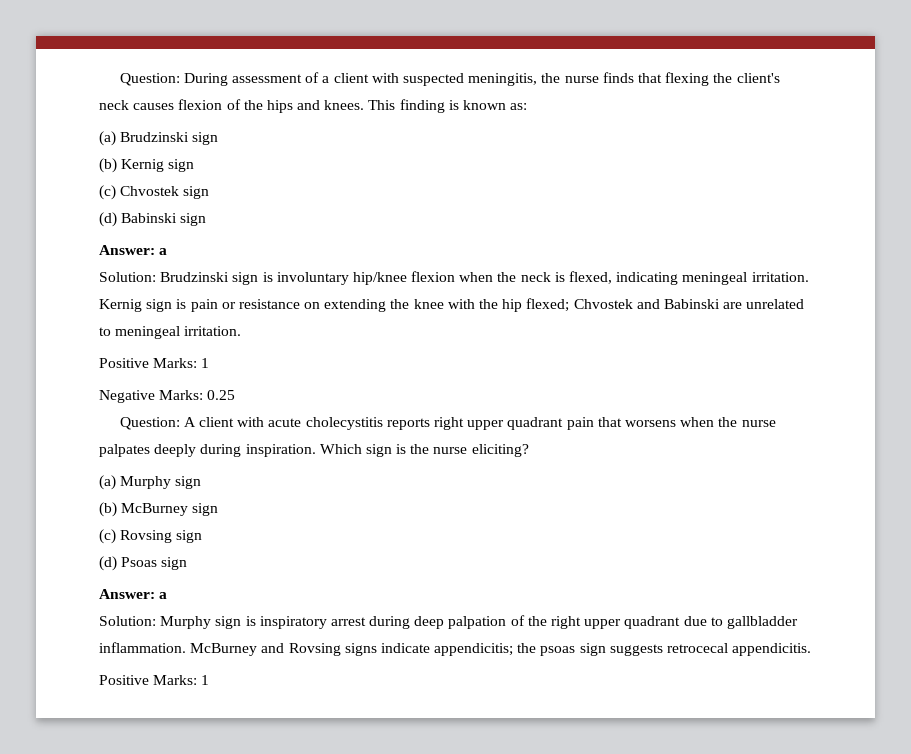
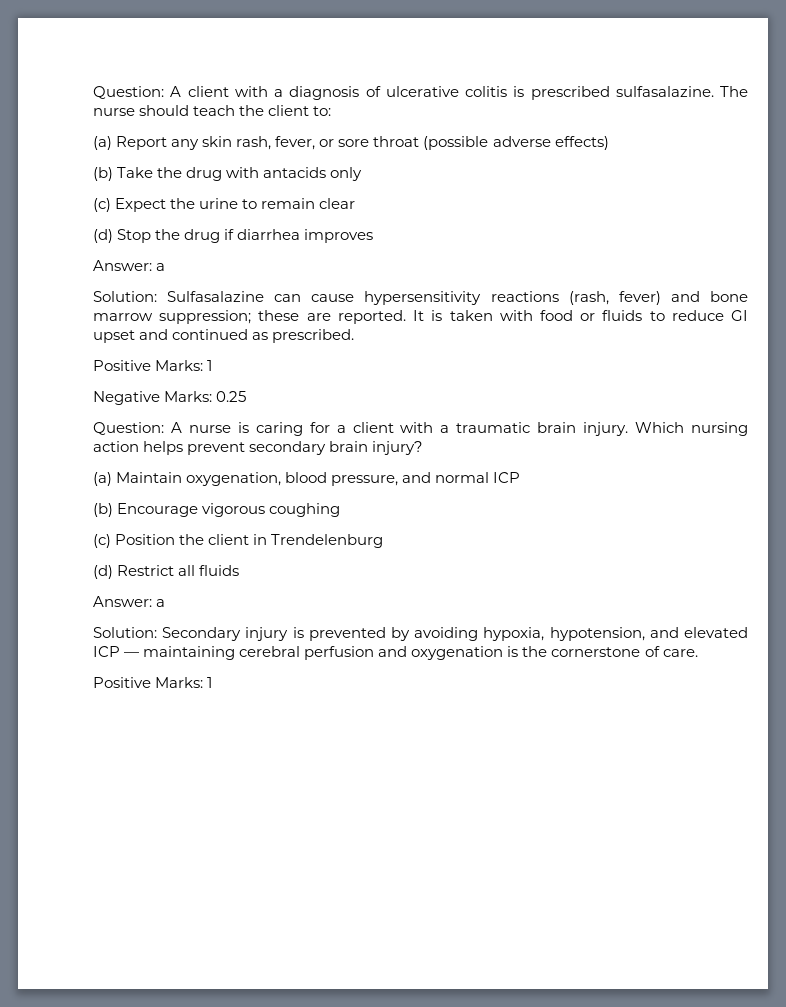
- Question: During assessment of a client with suspected meningitis, the nurse finds that flexing the client's neck causes flexion of the hips and knees. This finding is known as:
- (a) Brudzinski sign
- (b) Kernig sign
- (c) Chvostek sign
- (d) Babinski sign
+ Question: A client with a diagnosis of ulcerative colitis is prescribed sulfasalazine. The nurse should teach the client to:
+ (a) Report any skin rash, fever, or sore throat (possible adverse effects)
+ (b) Take the drug with antacids only
+ (c) Expect the urine to remain clear
+ (d) Stop the drug if diarrhea improves
  Answer: a
- Solution: Brudzinski sign is involuntary hip/knee flexion when the neck is flexed, indicating meningeal irritation. Kernig sign is pain or resistance on extending the knee with the hip flexed; Chvostek and Babinski are unrelated to meningeal irritation.
+ Solution: Sulfasalazine can cause hypersensitivity reactions (rash, fever) and bone marrow suppression; these are reported. It is taken with food or fluids to reduce GI upset and continued as prescribed.
- Question: A client with acute cholecystitis reports right upper quadrant pain that worsens when the nurse palpates deeply during inspiration. Which sign is the nurse eliciting?
- (a) Murphy sign
- (b) McBurney sign
- (c) Rovsing sign
- (d) Psoas sign
+ Question: A nurse is caring for a client with a traumatic brain injury. Which nursing action helps prevent secondary brain injury?
+ (a) Maintain oxygenation, blood pressure, and normal ICP
+ (b) Encourage vigorous coughing
+ (c) Position the client in Trendelenburg
+ (d) Restrict all fluids
  Answer: a
- Solution: Murphy sign is inspiratory arrest during deep palpation of the right upper quadrant due to gallbladder inflammation. McBurney and Rovsing signs indicate appendicitis; the psoas sign suggests retrocecal appendicitis.
+ Solution: Secondary injury is prevented by avoiding hypoxia, hypotension, and elevated ICP — maintaining cerebral perfusion and oxygenation is the cornerstone of care.

